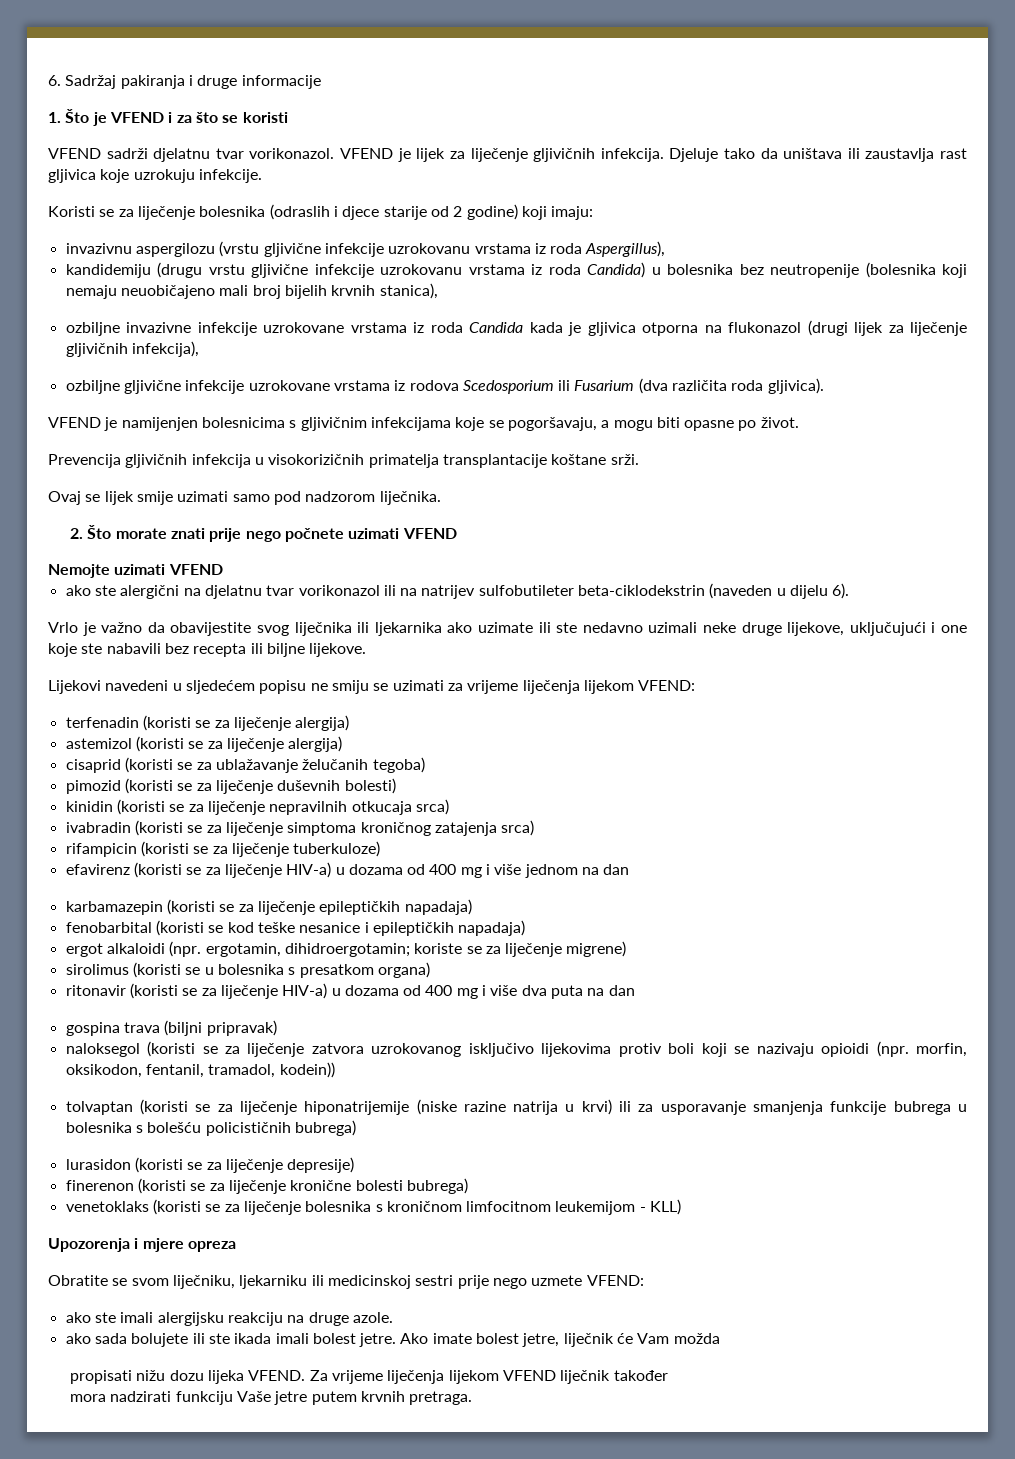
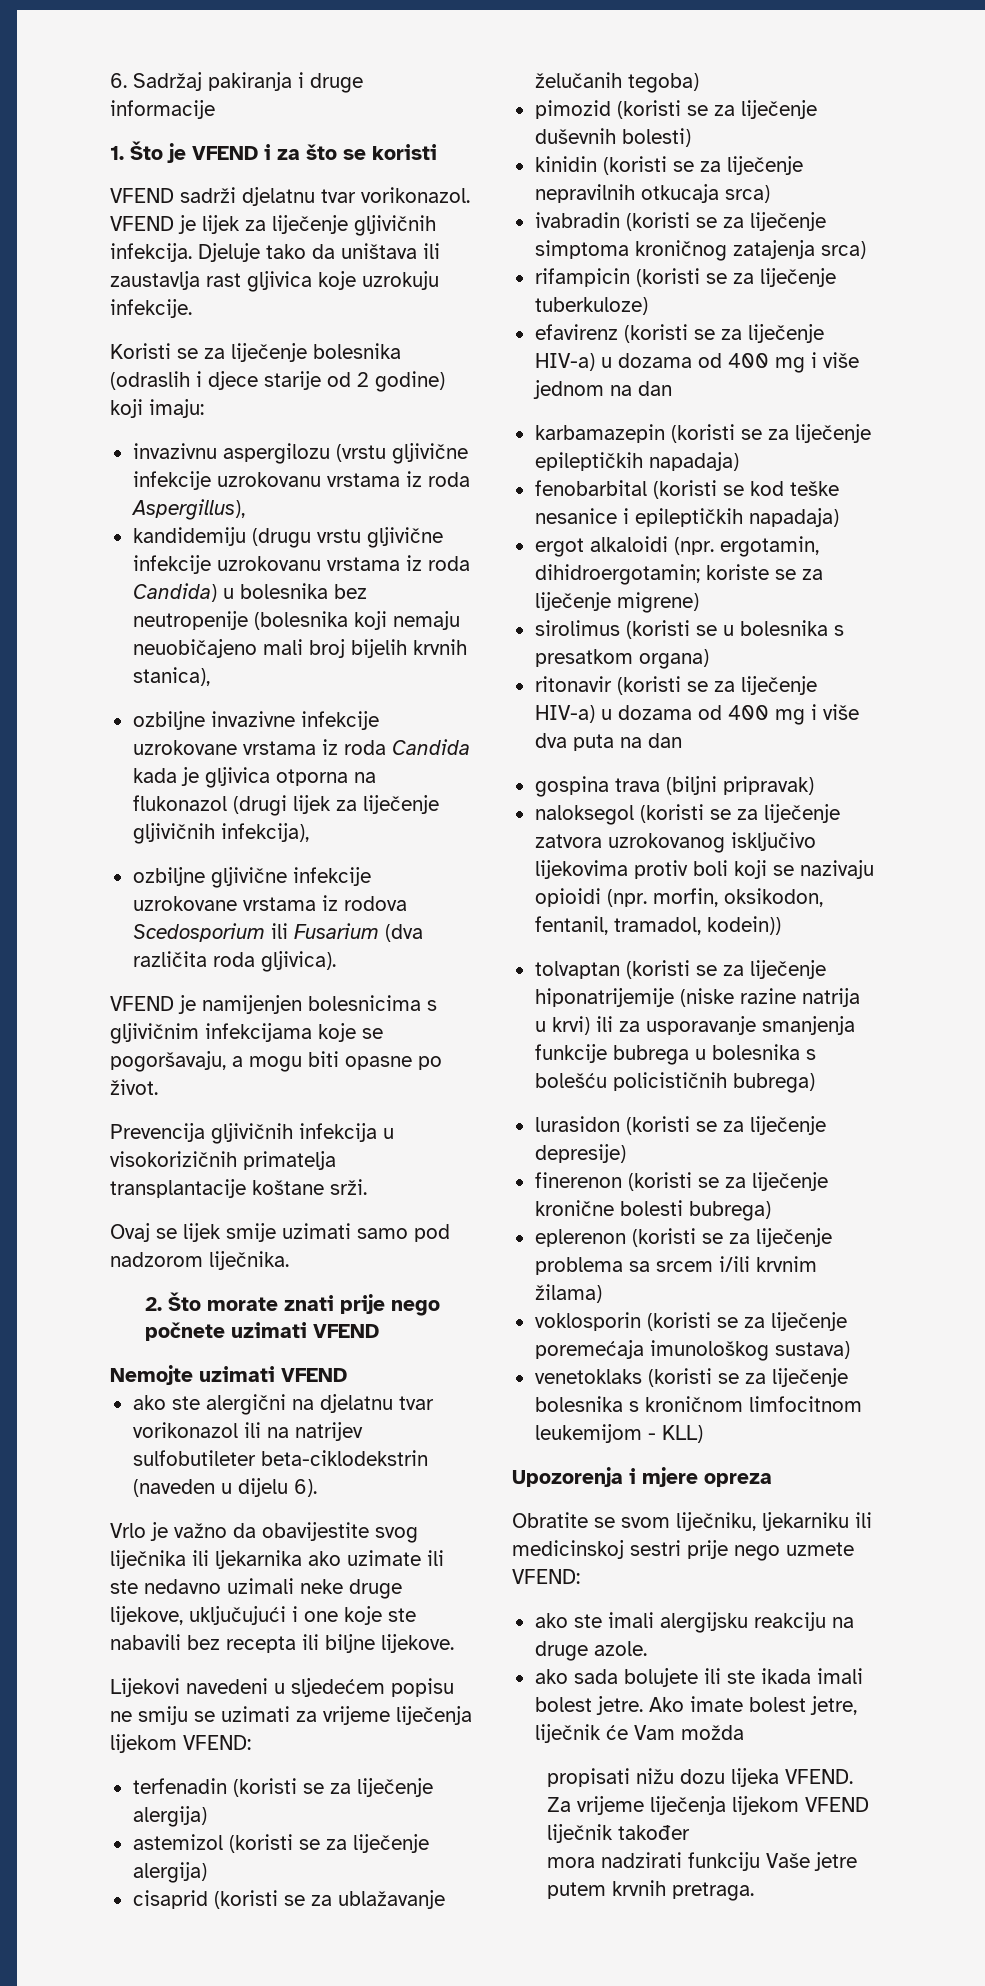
+ eplerenon (koristi se za liječenje problema sa srcem i/ili krvnim žilama)
+ voklosporin (koristi se za liječenje poremećaja imunološkog sustava)

